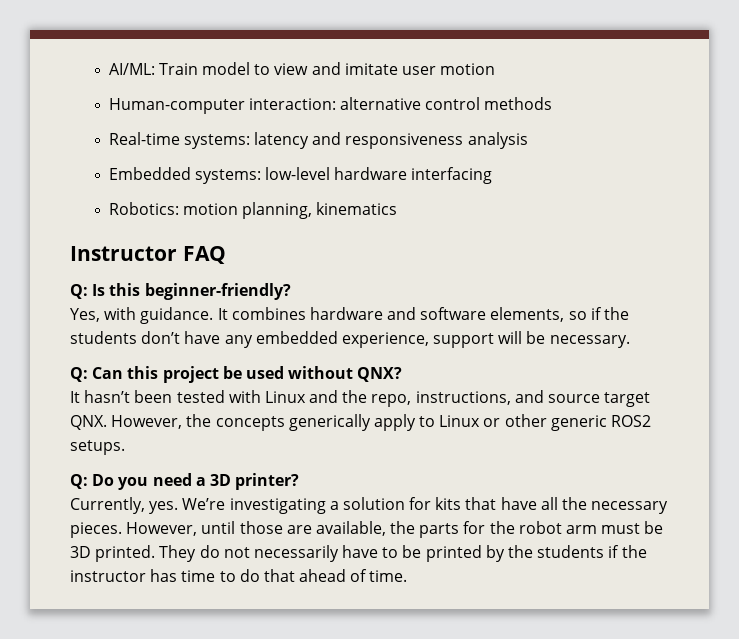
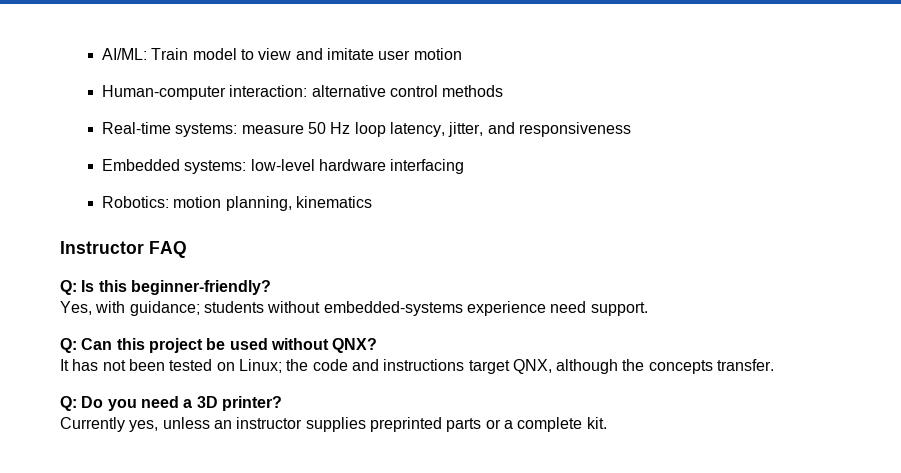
- Real-time systems: latency and responsiveness analysis
+ Real-time systems: measure 50 Hz loop latency, jitter, and responsiveness
- Yes, with guidance. It combines hardware and software elements, so if the students don’t have any embedded experience, support will be necessary.
+ Yes, with guidance; students without embedded-systems experience need support.
- It hasn’t been tested with Linux and the repo, instructions, and source target QNX. However, the concepts generically apply to Linux or other generic ROS2 setups.
+ It has not been tested on Linux; the code and instructions target QNX, although the concepts transfer.
- Currently, yes. We’re investigating a solution for kits that have all the necessary pieces. However, until those are available, the parts for the robot arm must be 3D printed. They do not necessarily have to be printed by the students if the instructor has time to do that ahead of time.
+ Currently yes, unless an instructor supplies preprinted parts or a complete kit.

